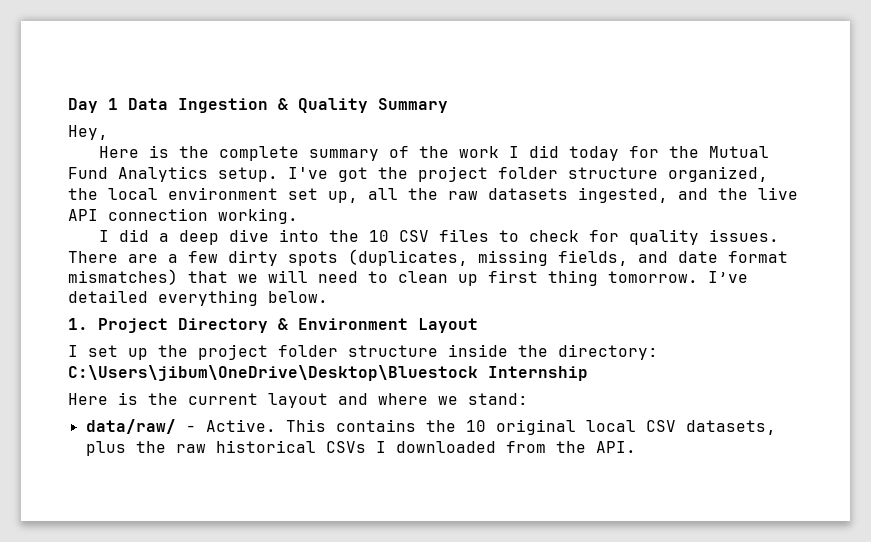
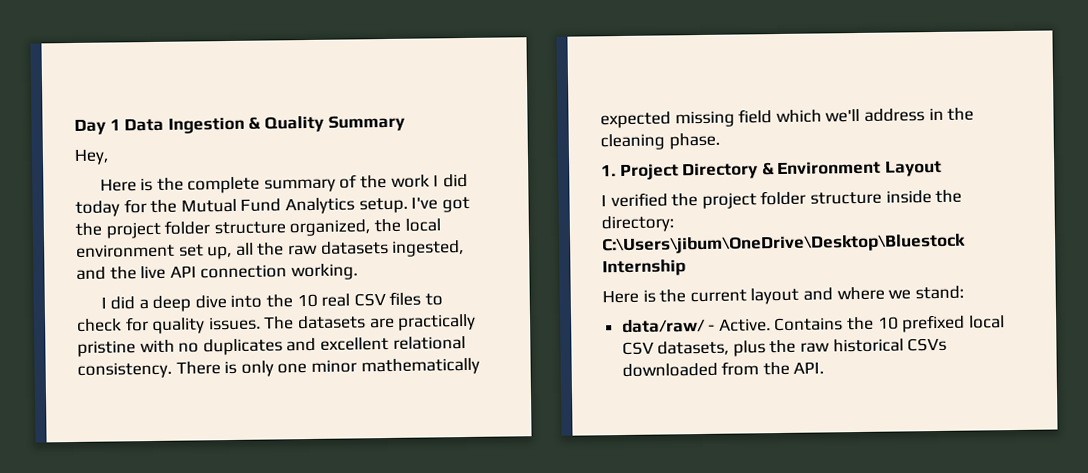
- I did a deep dive into the 10 CSV files to check for quality issues.
+ I did a deep dive into the 10 real CSV files to check for quality issues.
- There are a few dirty spots (duplicates, missing fields, and date format mismatches) that we will need to clean up first thing tomorrow. I’ve detailed everything below.
+ The datasets are practically pristine with no duplicates and excellent relational consistency. There is only one minor mathematically expected missing field which we'll address in the cleaning phase.
- I set up the project folder structure inside the directory: C:\Users\jibum\OneDrive\Desktop\Bluestock Internship
+ I verified the project folder structure inside the directory: C:\Users\jibum\OneDrive\Desktop\Bluestock Internship
- This contains the 10 original local CSV datasets, plus the raw historical CSVs I downloaded from the API.
+ Contains the 10 prefixed local CSV datasets, plus the raw historical CSVs downloaded from the API.

